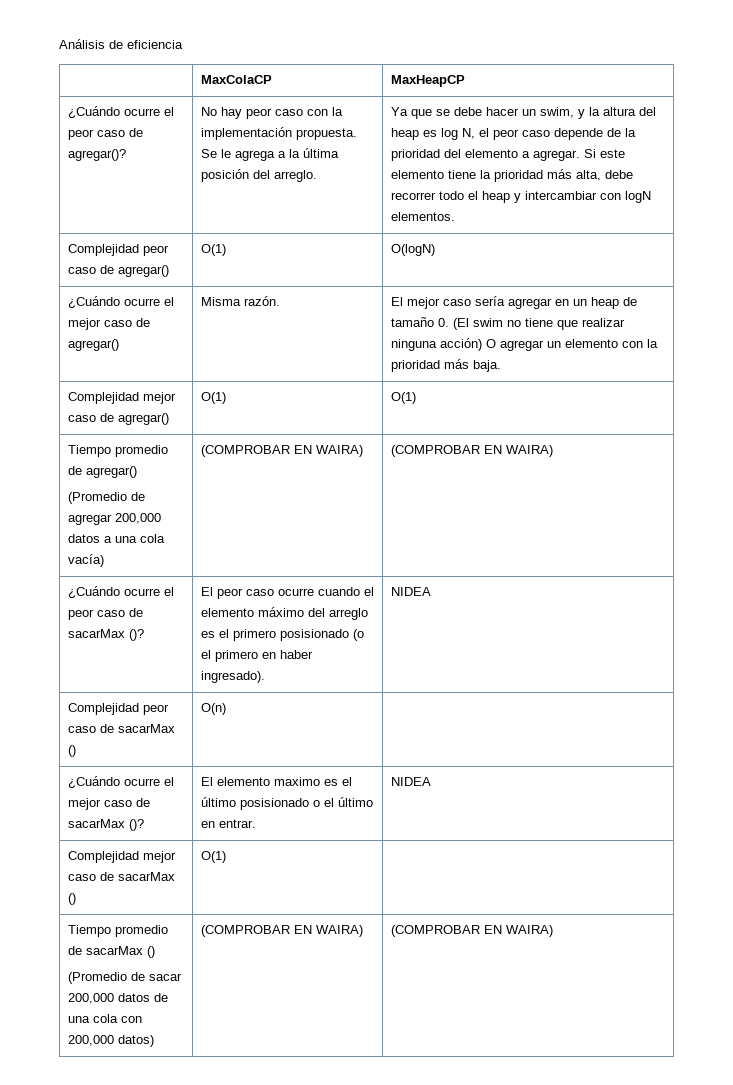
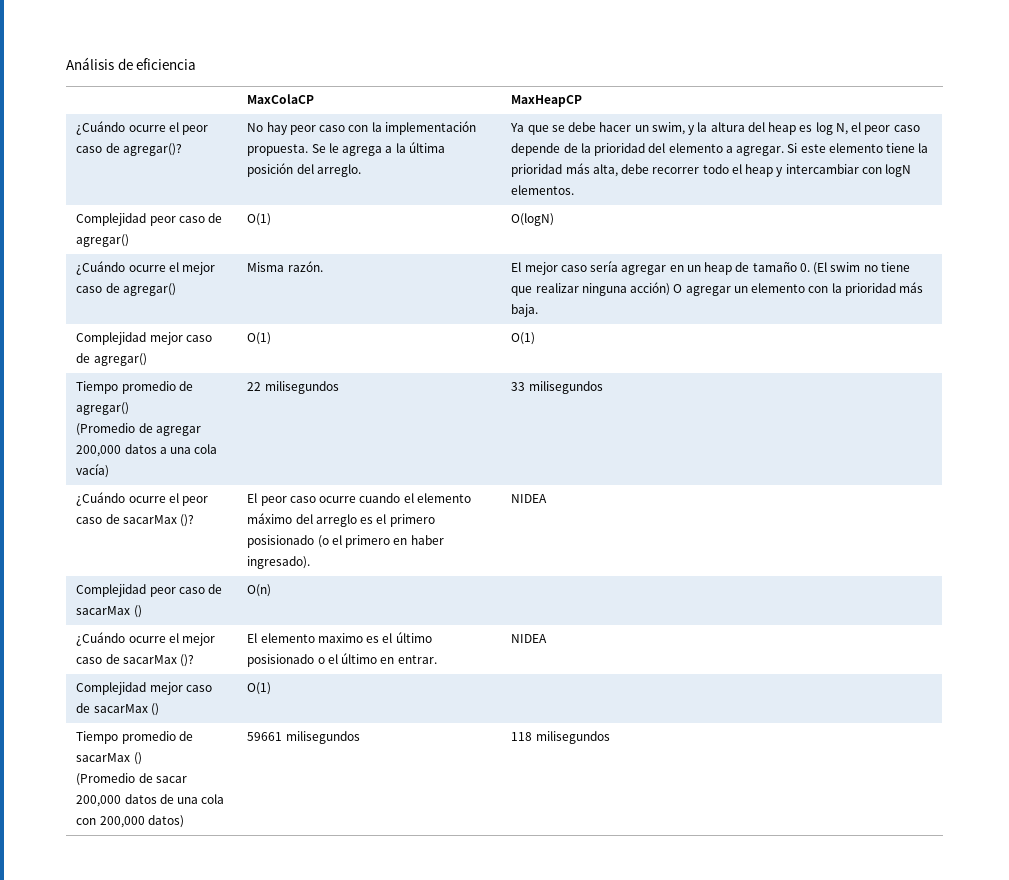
  Tiempo promedio de agregar()
- (Promedio de agregar 200,000 datos a una cola vacía) | (COMPROBAR EN WAIRA) | (COMPROBAR EN WAIRA)
+ (Promedio de agregar 200,000 datos a una cola vacía) | 22 milisegundos | 33 milisegundos
  Tiempo promedio de sacarMax ()
- (Promedio de sacar 200,000 datos de una cola con 200,000 datos) | (COMPROBAR EN WAIRA) | (COMPROBAR EN WAIRA)
+ (Promedio de sacar 200,000 datos de una cola con 200,000 datos) | 59661 milisegundos | 118 milisegundos

